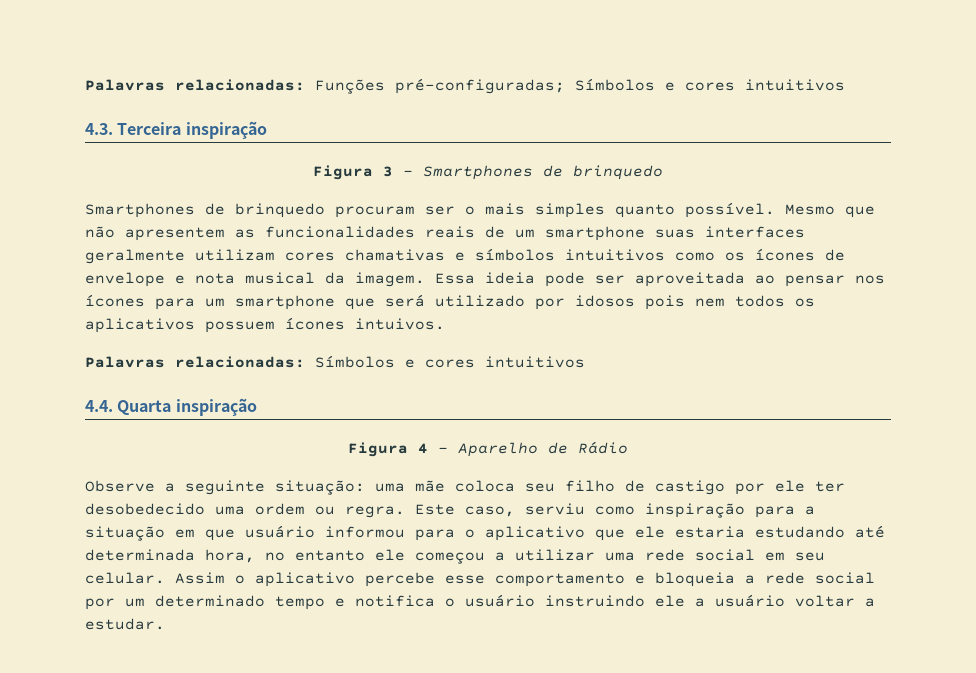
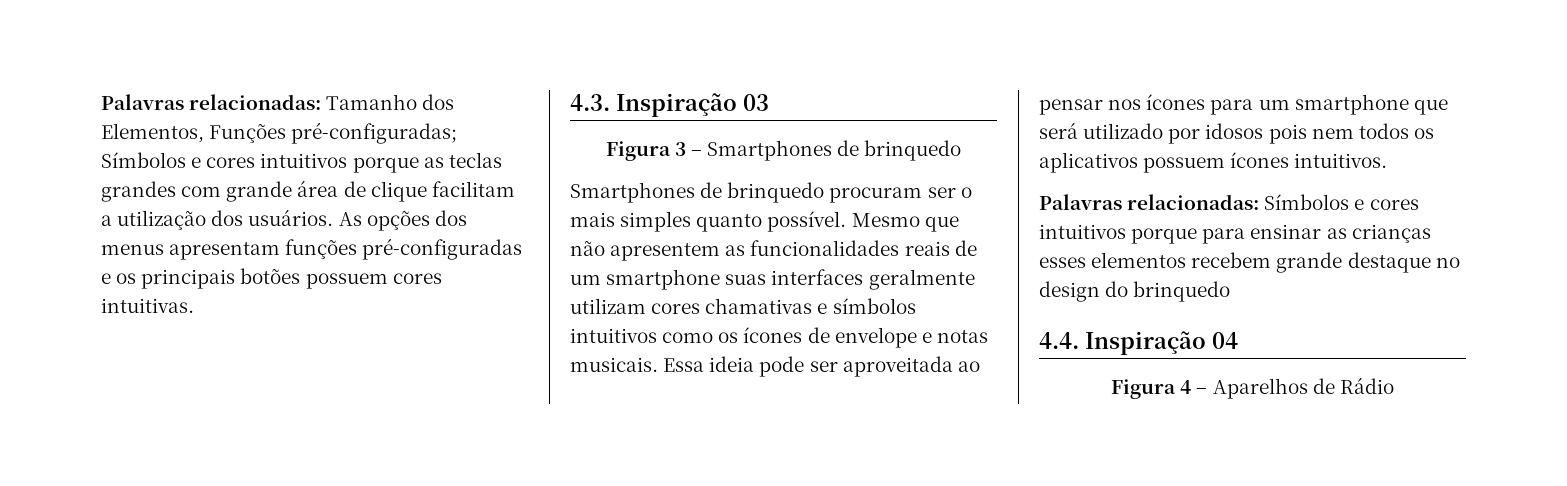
- Palavras relacionadas: Funções pré-configuradas; Símbolos e cores intuitivos
+ Palavras relacionadas: Tamanho dos Elementos, Funções pré-configuradas; Símbolos e cores intuitivos porque as teclas grandes com grande área de clique facilitam a utilização dos usuários. As opções dos menus apresentam funções pré-configuradas e os principais botões possuem cores intuitivas.
- 4.3. Terceira inspiração
+ 4.3. Inspiração 03
- Mesmo que não apresentem as funcionalidades reais de um smartphone suas interfaces geralmente utilizam cores chamativas e símbolos intuitivos como os ícones de envelope e nota musical da imagem.
+ Mesmo que não apresentem as funcionalidades reais de um smartphone suas interfaces geralmente utilizam cores chamativas e símbolos intuitivos como os ícones de envelope e notas musicais.
- Essa ideia pode ser aproveitada ao pensar nos ícones para um smartphone que será utilizado por idosos pois nem todos os aplicativos possuem ícones intuivos.
+ Essa ideia pode ser aproveitada ao pensar nos ícones para um smartphone que será utilizado por idosos pois nem todos os aplicativos possuem ícones intuitivos.
- Palavras relacionadas: Símbolos e cores intuitivos
+ Palavras relacionadas: Símbolos e cores intuitivos porque para ensinar as crianças esses elementos recebem grande destaque no design do brinquedo
- 4.4. Quarta inspiração
+ 4.4. Inspiração 04
- Figura 4 – Aparelho de Rádio
+ Figura 4 – Aparelhos de Rádio
- Observe a seguinte situação: uma mãe coloca seu filho de castigo por ele ter desobedecido uma ordem ou regra. Este caso, serviu como inspiração para a situação em que usuário informou para o aplicativo que ele estaria estudando até determinada hora, no entanto ele começou a utilizar uma rede social em seu celular. Assim o aplicativo percebe esse comportamento e bloqueia a rede social por um determinado tempo e notifica o usuário instruindo ele a usuário voltar a estudar.

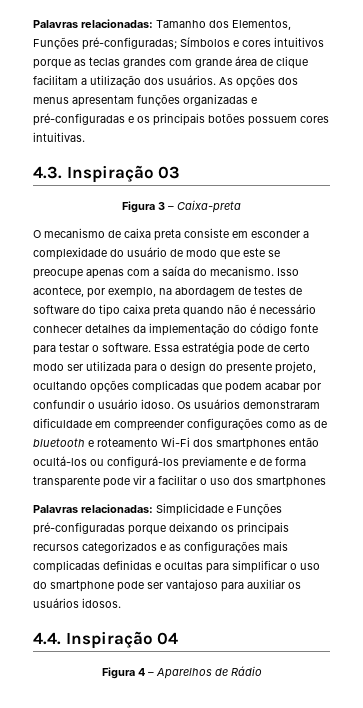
- As opções dos menus apresentam funções pré-configuradas e os principais botões possuem cores intuitivas.
+ As opções dos menus apresentam funções organizadas e pré-configuradas e os principais botões possuem cores intuitivas.
- Figura 3 – Smartphones de brinquedo
- Smartphones de brinquedo procuram ser o mais simples quanto possível. Mesmo que não apresentem as funcionalidades reais de um smartphone suas interfaces geralmente utilizam cores chamativas e símbolos intuitivos como os ícones de envelope e notas musicais. Essa ideia pode ser aproveitada ao pensar nos ícones para um smartphone que será utilizado por idosos pois nem todos os aplicativos possuem ícones intuitivos.
- Palavras relacionadas: Símbolos e cores intuitivos porque para ensinar as crianças esses elementos recebem grande destaque no design do brinquedo
+ Figura 3 – Caixa-preta
+ O mecanismo de caixa preta consiste em esconder a complexidade do usuário de modo que este se preocupe apenas com a saída do mecanismo. Isso acontece, por exemplo, na abordagem de testes de software do tipo caixa preta quando não é necessário conhecer detalhes da implementação do código fonte para testar o software. Essa estratégia pode de certo modo ser utilizada para o design do presente projeto, ocultando opções complicadas que podem acabar por confundir o usuário idoso. Os usuários demonstraram dificuldade em compreender configurações como as de bluetooth e roteamento Wi-Fi dos smartphones então ocultá-los ou configurá-los previamente e de forma transparente pode vir a facilitar o uso dos smartphones
+ Palavras relacionadas: Simplicidade e Funções pré-configuradas porque deixando os principais recursos categorizados e as configurações mais complicadas definidas e ocultas para simplificar o uso do smartphone pode ser vantajoso para auxiliar os usuários idosos.

